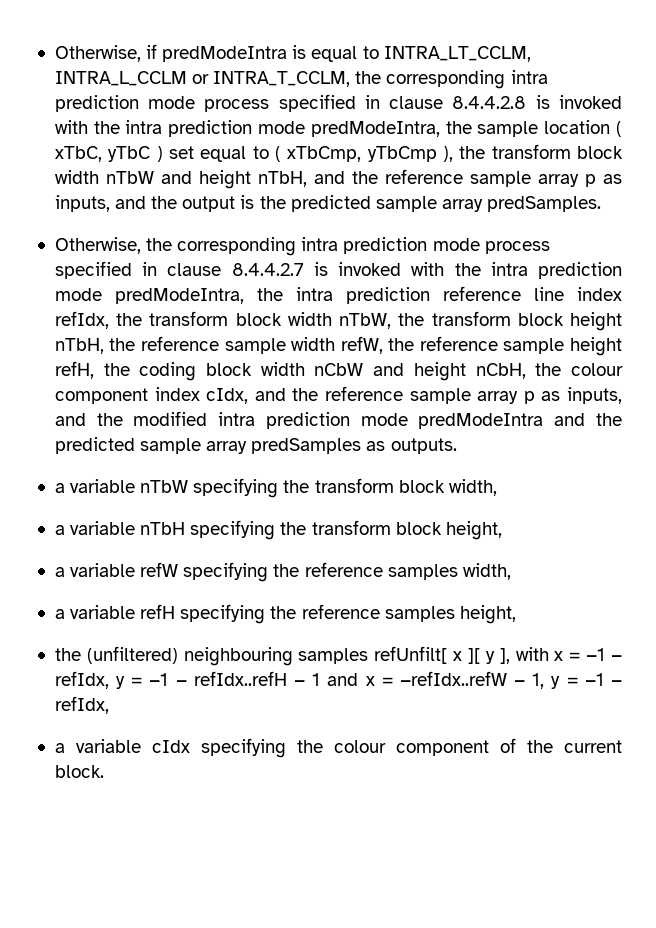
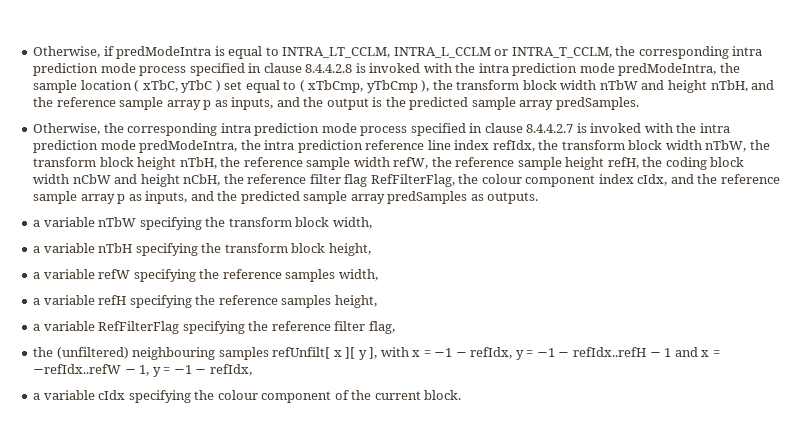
- Otherwise, the corresponding intra prediction mode process specified in clause 8.4.4.2.7 is invoked with the intra prediction mode predModeIntra, the intra prediction reference line index refIdx, the transform block width nTbW, the transform block height nTbH, the reference sample width refW, the reference sample height refH, the coding block width nCbW and height nCbH, the colour component index cIdx, and the reference sample array p as inputs, and the modified intra prediction mode predModeIntra and the predicted sample array predSamples as outputs.
+ Otherwise, the corresponding intra prediction mode process specified in clause 8.4.4.2.7 is invoked with the intra prediction mode predModeIntra, the intra prediction reference line index refIdx, the transform block width nTbW, the transform block height nTbH, the reference sample width refW, the reference sample height refH, the coding block width nCbW and height nCbH, the reference filter flag RefFilterFlag, the colour component index cIdx, and the reference sample array p as inputs, and the predicted sample array predSamples as outputs.
+ a variable RefFilterFlag specifying the reference filter flag,

